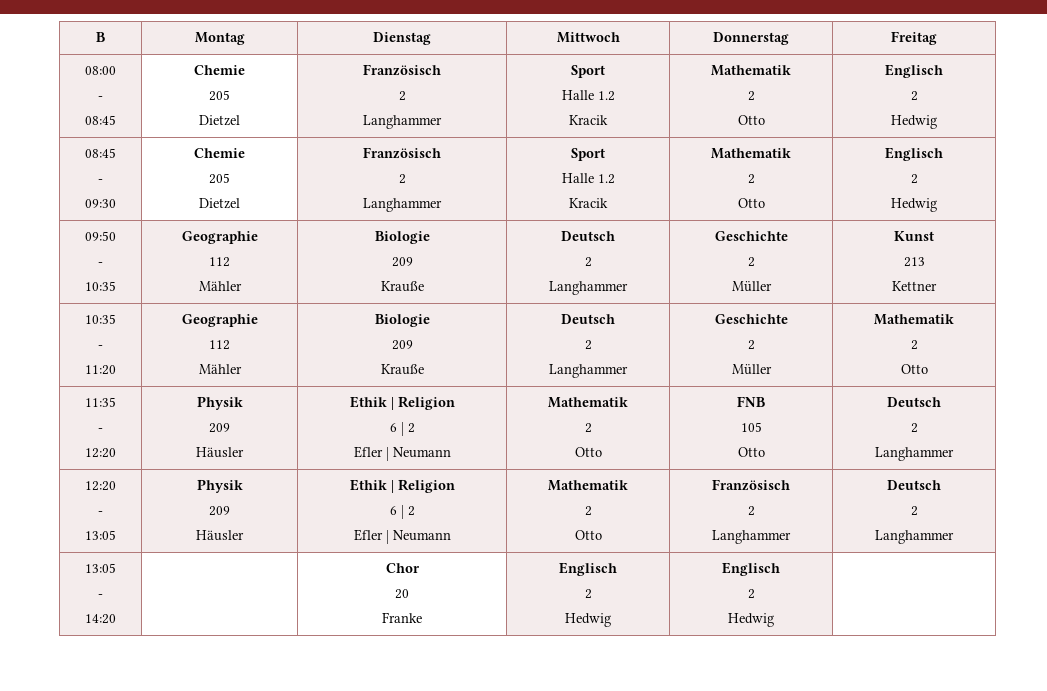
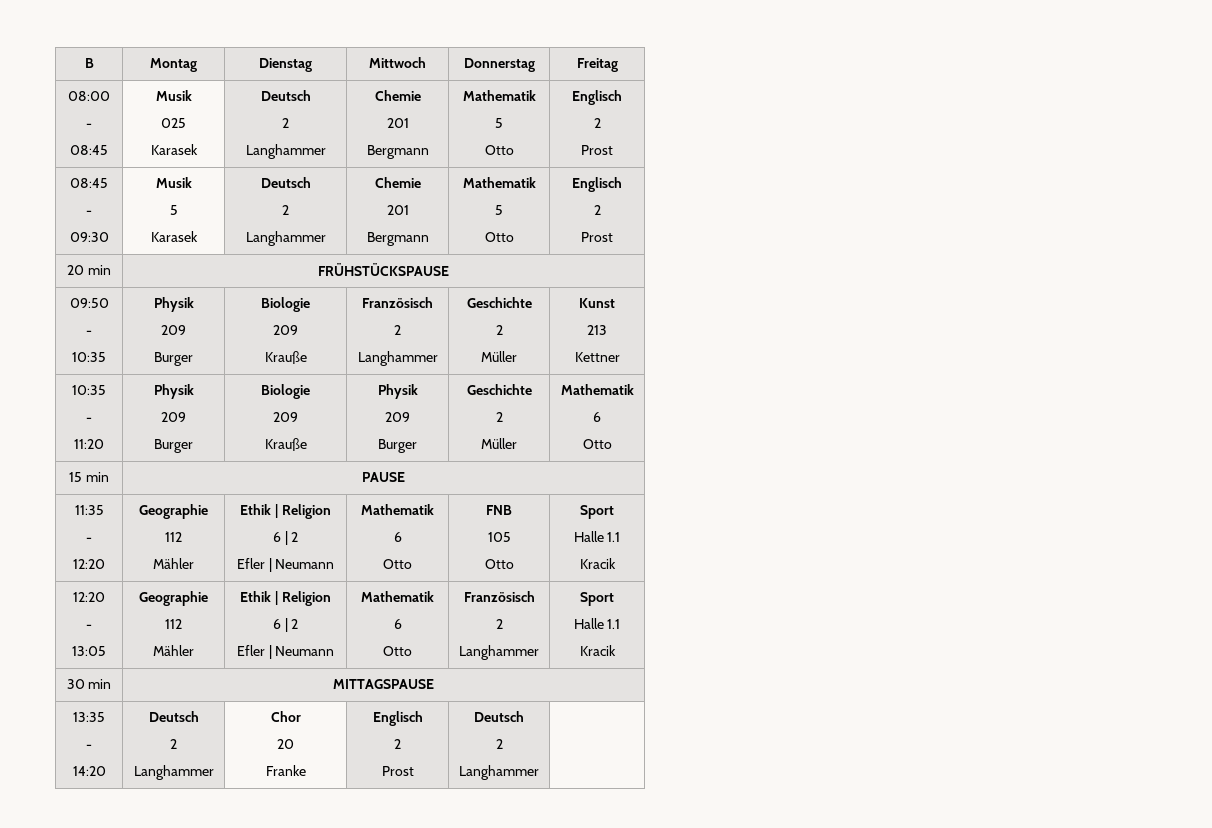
  08:00
  -
- 08:45 | Chemie
- 205
- Dietzel | Französisch
+ 08:45 | Musik
+ 025
+ Karasek | Deutsch
  2
- Langhammer | Sport
- Halle 1.2
- Kracik | Mathematik
- 2
+ Langhammer | Chemie
+ 201
+ Bergmann | Mathematik
+ 5
  Otto | Englisch
  2
- Hedwig
+ Prost
  08:45
  -
- 09:30 | Chemie
- 205
- Dietzel | Französisch
+ 09:30 | Musik
+ 5
+ Karasek | Deutsch
  2
- Langhammer | Sport
- Halle 1.2
- Kracik | Mathematik
- 2
+ Langhammer | Chemie
+ 201
+ Bergmann | Mathematik
+ 5
  Otto | Englisch
  2
- Hedwig
+ Prost
+ 20 min | FRÜHSTÜCKSPAUSE
  09:50
  -
- 10:35 | Geographie
- 112
- Mähler | Biologie
+ 10:35 | Physik
  209
- Krauße | Deutsch
+ Burger | Biologie
+ 209
+ Krauße | Französisch
  2
  Langhammer | Geschichte
  2
  Müller | Kunst
  213
  Kettner
  10:35
  -
- 11:20 | Geographie
- 112
- Mähler | Biologie
+ 11:20 | Physik
  209
- Krauße | Deutsch
- 2
- Langhammer | Geschichte
+ Burger | Biologie
+ 209
+ Krauße | Physik
+ 209
+ Burger | Geschichte
  2
  Müller | Mathematik
- 2
+ 6
  Otto
+ 15 min | PAUSE
  11:35
  -
- 12:20 | Physik
- 209
- Häusler | Ethik | Religion
+ 12:20 | Geographie
+ 112
+ Mähler | Ethik | Religion
  6 | 2
  Efler | Neumann | Mathematik
- 2
+ 6
  Otto | FNB
  105
- Otto | Deutsch
- 2
- Langhammer
+ Otto | Sport
+ Halle 1.1
+ Kracik
  12:20
  -
- 13:05 | Physik
- 209
- Häusler | Ethik | Religion
+ 13:05 | Geographie
+ 112
+ Mähler | Ethik | Religion
  6 | 2
  Efler | Neumann | Mathematik
- 2
+ 6
  Otto | Französisch
  2
- Langhammer | Deutsch
+ Langhammer | Sport
+ Halle 1.1
+ Kracik
+ 30 min | MITTAGSPAUSE
+ 13:35
+ -
+ 14:20 | Deutsch
  2
- Langhammer
- 13:05
- -
- 14:20 | | Chor
+ Langhammer | Chor
  20
  Franke | Englisch
  2
- Hedwig | Englisch
+ Prost | Deutsch
  2
- Hedwig |
+ Langhammer |

